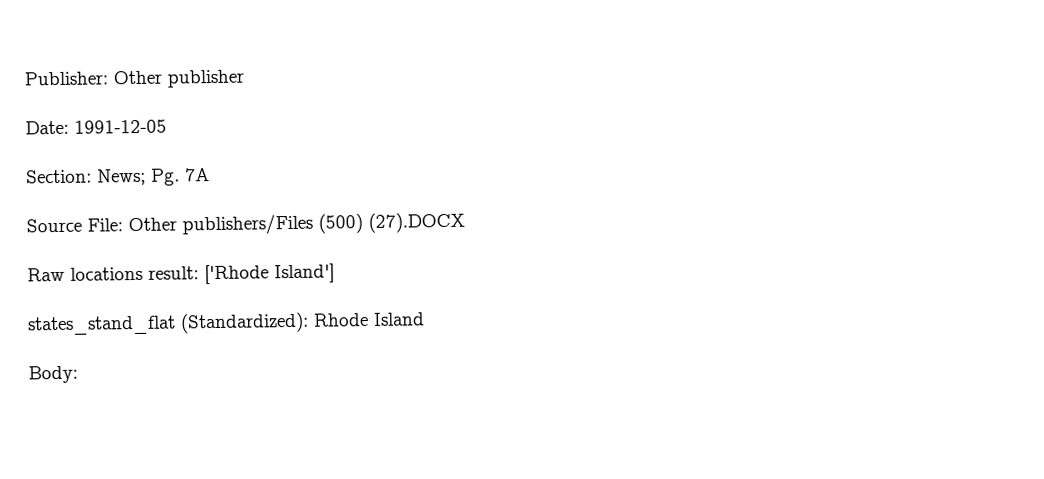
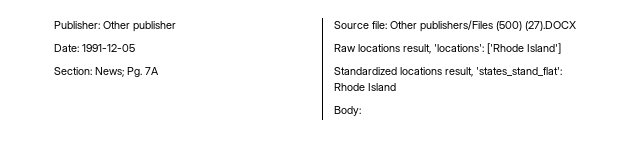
- Source File: Other publishers/Files (500) (27).DOCX
+ Source file: Other publishers/Files (500) (27).DOCX
- Raw locations result: ['Rhode Island']
+ Raw locations result, 'locations': ['Rhode Island']
- states_stand_flat (Standardized): Rhode Island
+ Standardized locations result, 'states_stand_flat': Rhode Island

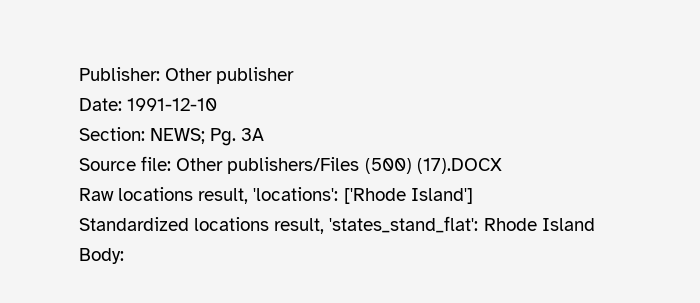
- Date: 1991-12-05
+ Date: 1991-12-10
- Section: News; Pg. 7A
+ Section: NEWS; Pg. 3A
- Source file: Other publishers/Files (500) (27).DOCX
+ Source file: Other publishers/Files (500) (17).DOCX

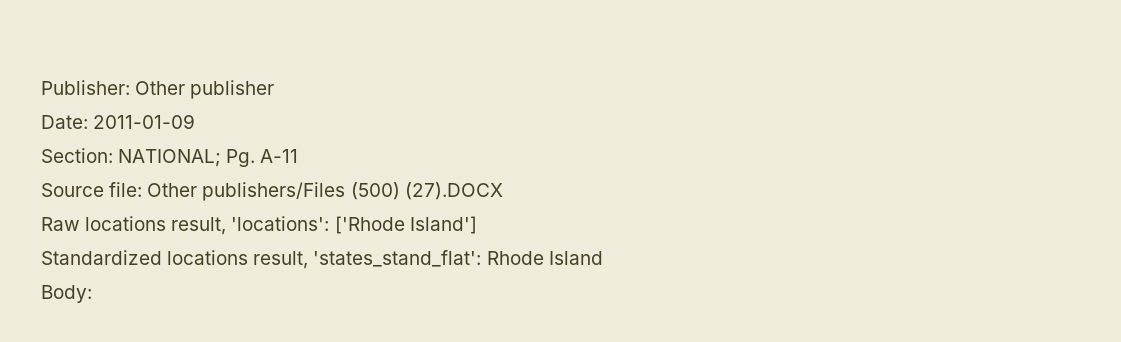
- Date: 1991-12-10
+ Date: 2011-01-09
- Section: NEWS; Pg. 3A
+ Section: NATIONAL; Pg. A-11
- Source file: Other publishers/Files (500) (17).DOCX
+ Source file: Other publishers/Files (500) (27).DOCX

